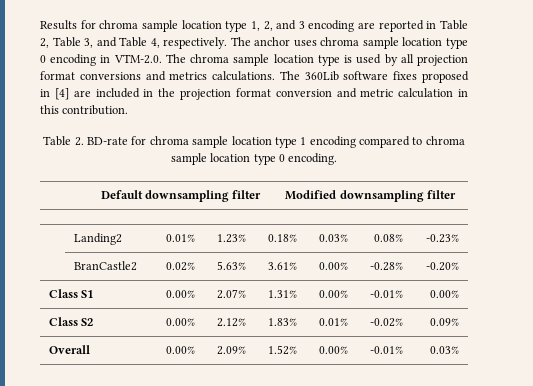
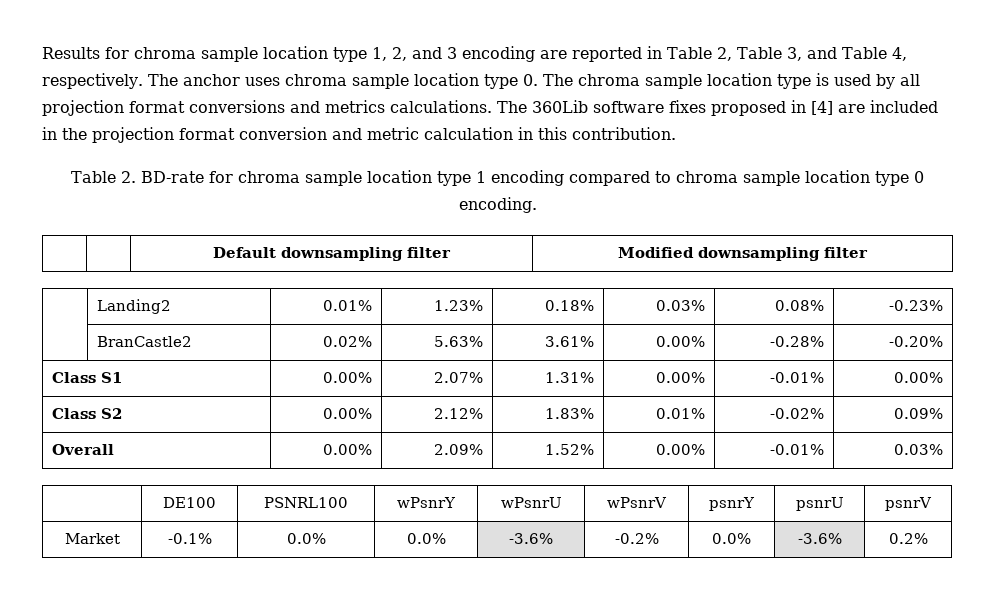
- The anchor uses chroma sample location type 0 encoding in VTM-2.0. The chroma sample location type is used by all projection format conversions and metrics calculations.
+ The anchor uses chroma sample location type 0. The chroma sample location type is used by all projection format conversions and metrics calculations.
+ | DE100 | PSNRL100 | wPsnrY | wPsnrU | wPsnrV | psnrY | psnrU | psnrV
+ Market | -0.1% | 0.0% | 0.0% | -3.6% | -0.2% | 0.0% | -3.6% | 0.2%

